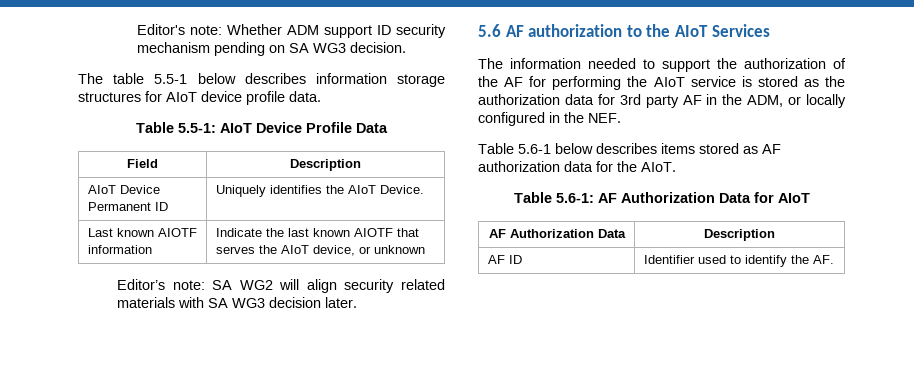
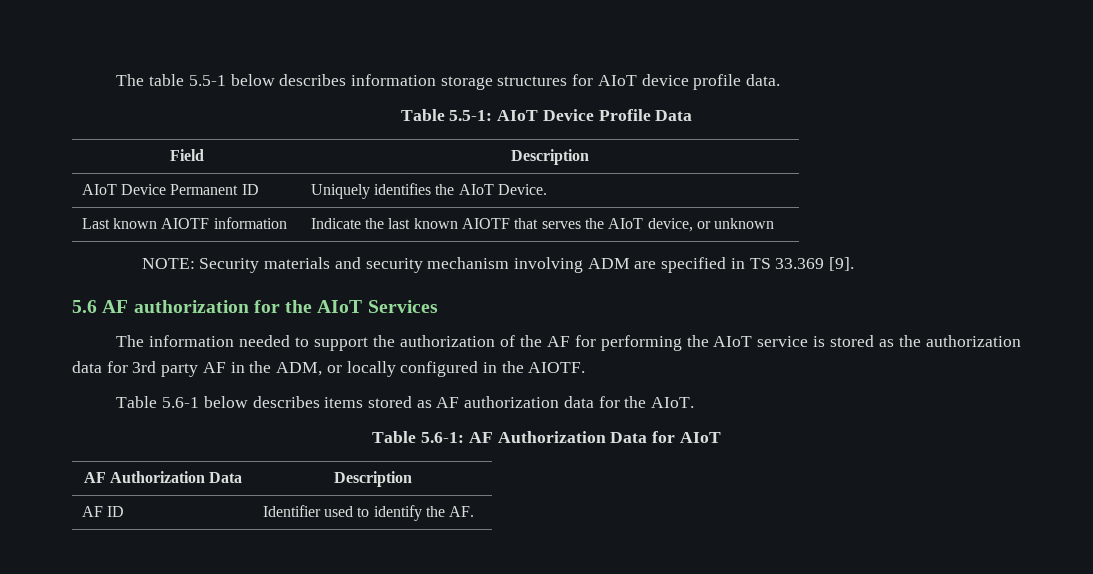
- Editor's note: Whether ADM support ID security mechanism pending on SA WG3 decision.
- Editor’s note: SA WG2 will align security related materials with SA WG3 decision later.
+ NOTE: Security materials and security mechanism involving ADM are specified in TS 33.369 [9].
- 5.6 AF authorization to the AIoT Services
+ 5.6 AF authorization for the AIoT Services
- The information needed to support the authorization of the AF for performing the AIoT service is stored as the authorization data for 3rd party AF in the ADM, or locally configured in the NEF.
+ The information needed to support the authorization of the AF for performing the AIoT service is stored as the authorization data for 3rd party AF in the ADM, or locally configured in the AIOTF.

